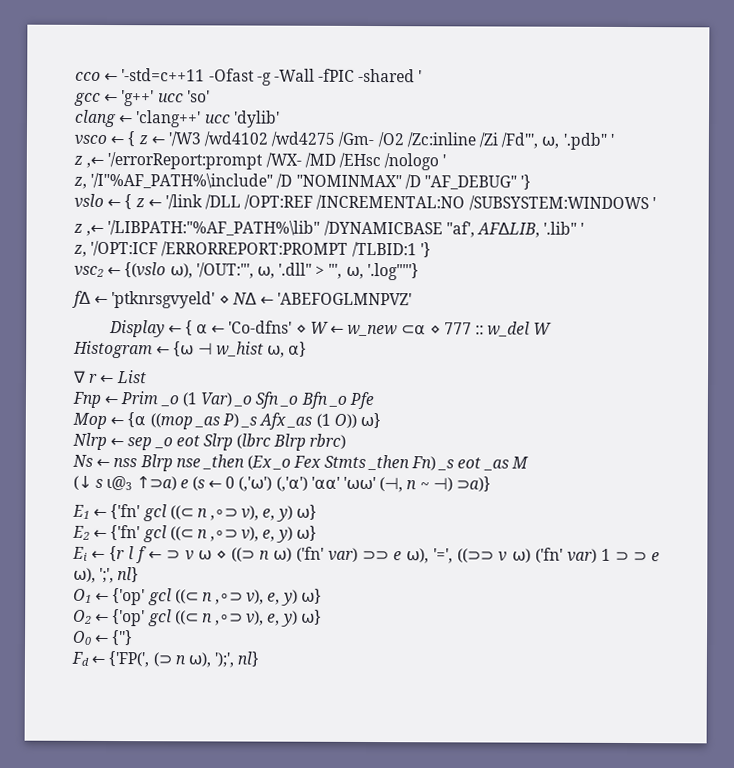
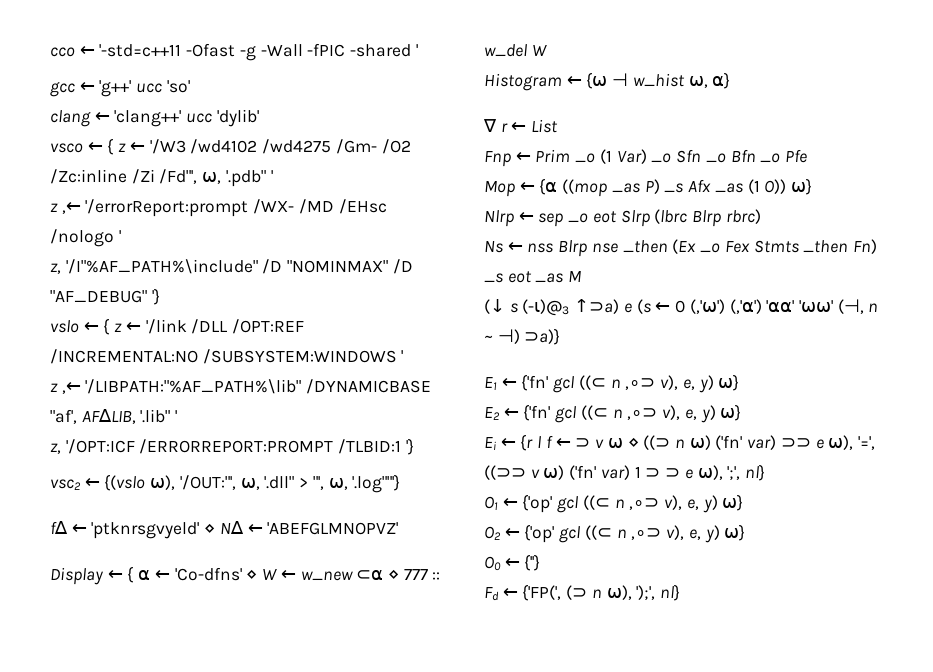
- f∆ ← 'ptknrsgvyeld' ⋄ N∆ ← 'ABEFOGLMNPVZ'
+ f∆ ← 'ptknrsgvyeld' ⋄ N∆ ← 'ABEFGLMNOPVZ'
- (↓ s ⍳@3 ↑⊃a) e (s ← 0 (,'⍵') (,'⍺') '⍺⍺' '⍵⍵' (⊣, n ~ ⊣) ⊃a)}
+ (↓ s (-⍳)@3 ↑⊃a) e (s ← 0 (,'⍵') (,'⍺') '⍺⍺' '⍵⍵' (⊣, n ~ ⊣) ⊃a)}

